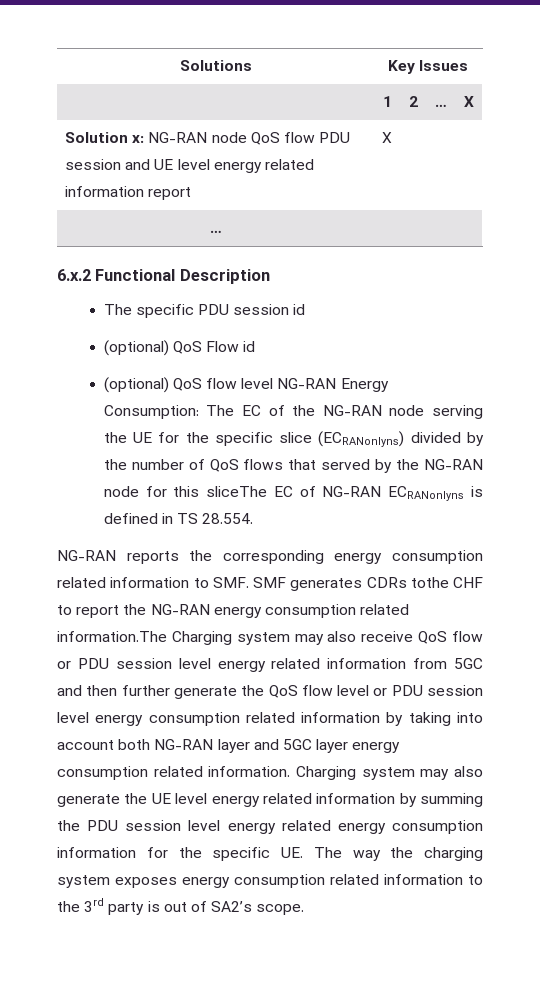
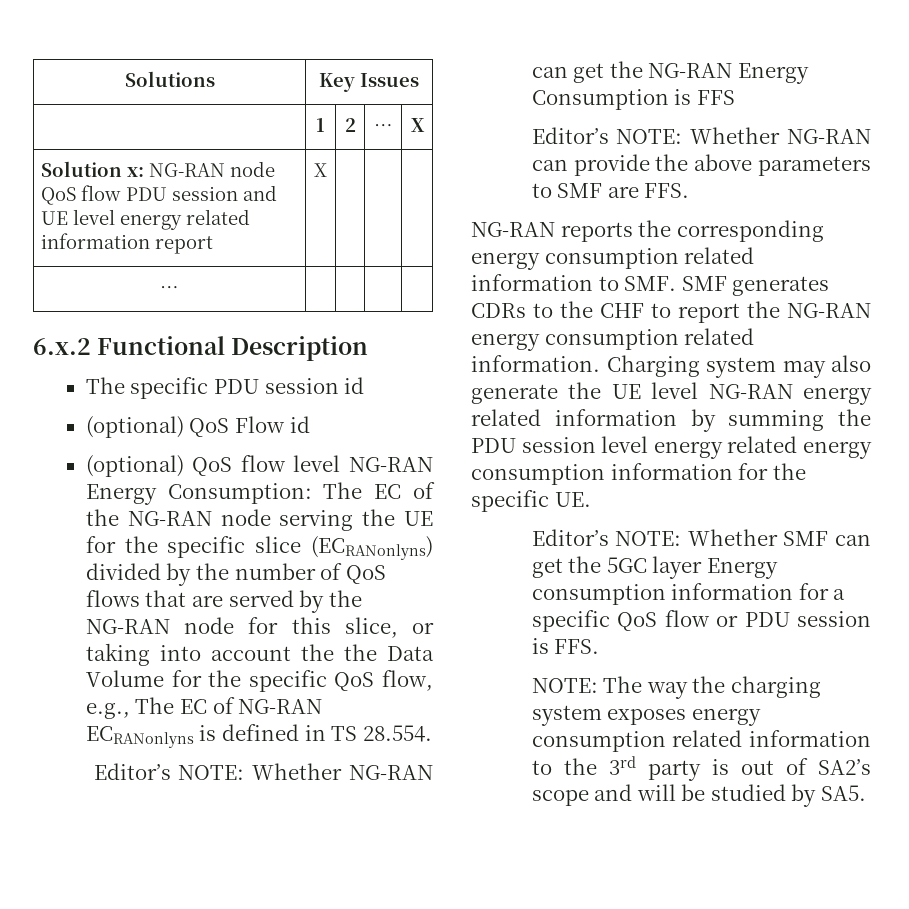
- (optional) QoS flow level NG-RAN Energy Consumption: The EC of the NG-RAN node serving the UE for the specific slice (ECRANonlyns) divided by the number of QoS flows that served by the NG-RAN node for this sliceThe EC of NG-RAN ECRANonlyns is defined in TS 28.554.
+ (optional) QoS flow level NG-RAN Energy Consumption: The EC of the NG-RAN node serving the UE for the specific slice (ECRANonlyns) divided by the number of QoS flows that are served by the NG-RAN node for this slice, or taking into account the the Data Volume for the specific QoS flow, e.g., The EC of NG-RAN ECRANonlyns is defined in TS 28.554.
+ Editor’s NOTE: Whether NG-RAN can get the NG-RAN Energy Consumption is FFS
+ Editor’s NOTE: Whether NG-RAN can provide the above parameters to SMF are FFS.
- NG-RAN reports the corresponding energy consumption related information to SMF. SMF generates CDRs tothe CHF to report the NG-RAN energy consumption related information.The Charging system may also receive QoS flow or PDU session level energy related information from 5GC and then further generate the QoS flow level or PDU session level energy consumption related information by taking into account both NG-RAN layer and 5GC layer energy consumption related information.
+ NG-RAN reports the corresponding energy consumption related information to SMF. SMF generates CDRs to the CHF to report the NG-RAN energy consumption related information.
- Charging system may also generate the UE level energy related information by summing the PDU session level energy related energy consumption information for the specific UE. The way the charging system exposes energy consumption related information to the 3rd party is out of SA2’s scope.
+ Charging system may also generate the UE level NG-RAN energy related information by summing the PDU session level energy related energy consumption information for the specific UE.
+ Editor’s NOTE: Whether SMF can get the 5GC layer Energy consumption information for a specific QoS flow or PDU session is FFS.
+ NOTE: The way the charging system exposes energy consumption related information to the 3rd party is out of SA2’s scope and will be studied by SA5.

